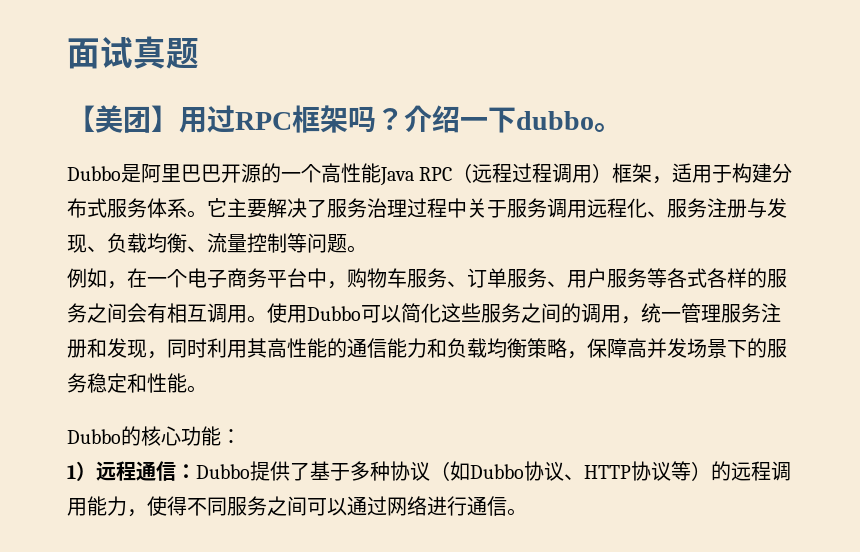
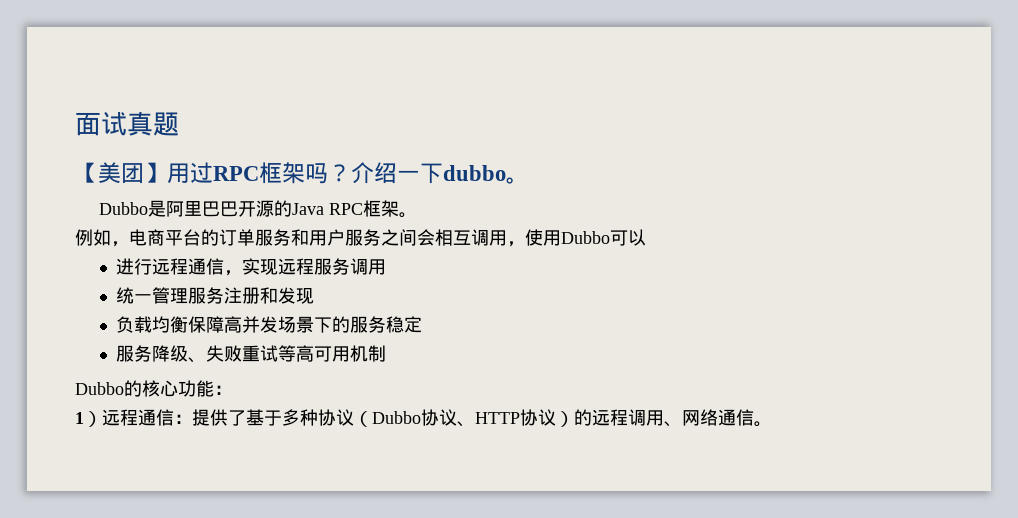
- Dubbo是阿里巴巴开源的一个高性能Java RPC（远程过程调用）框架，适用于构建分布式服务体系。它主要解决了服务治理过程中关于服务调用远程化、服务注册与发现、负载均衡、流量控制等问题。
- 例如，在一个电子商务平台中，购物车服务、订单服务、用户服务等各式各样的服务之间会有相互调用。使用Dubbo可以简化这些服务之间的调用，统一管理服务注册和发现，同时利用其高性能的通信能力和负载均衡策略，保障高并发场景下的服务稳定和性能。
+ Dubbo是阿里巴巴开源的Java RPC框架。
+ 例如，电商平台的订单服务和用户服务之间会相互调用，使用Dubbo可以
+ 进行远程通信，实现远程服务调用
+ 统一管理服务注册和发现
+ 负载均衡保障高并发场景下的服务稳定
+ 服务降级、失败重试等高可用机制
- 1）远程通信：Dubbo提供了基于多种协议（如Dubbo协议、HTTP协议等）的远程调用能力，使得不同服务之间可以通过网络进行通信。
+ 1）远程通信：提供了基于多种协议（Dubbo协议、HTTP协议）的远程调用、网络通信。

